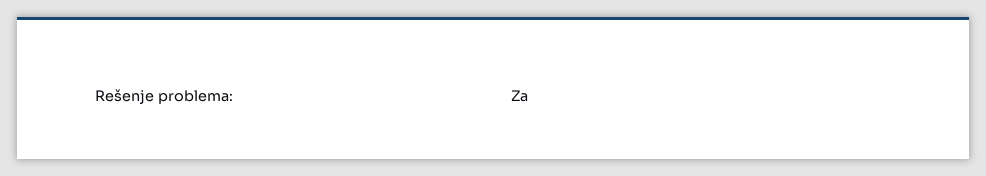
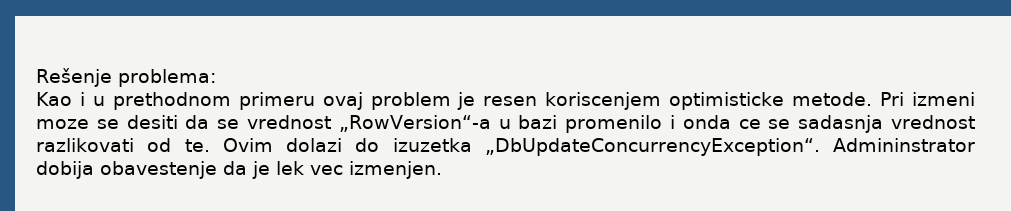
- Za
+ Kao i u prethodnom primeru ovaj problem je resen koriscenjem optimisticke metode. Pri izmeni moze se desiti da se vrednost „RowVersion“-a u bazi promenilo i onda ce se sadasnja vrednost razlikovati od te. Ovim dolazi do izuzetka „DbUpdateConcurrencyException“. Admininstrator dobija obavestenje da je lek vec izmenjen.

